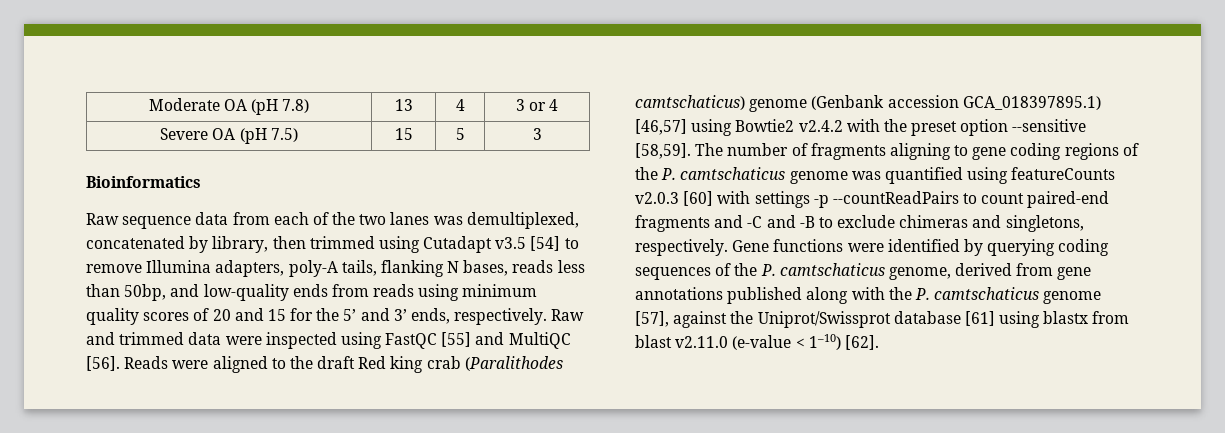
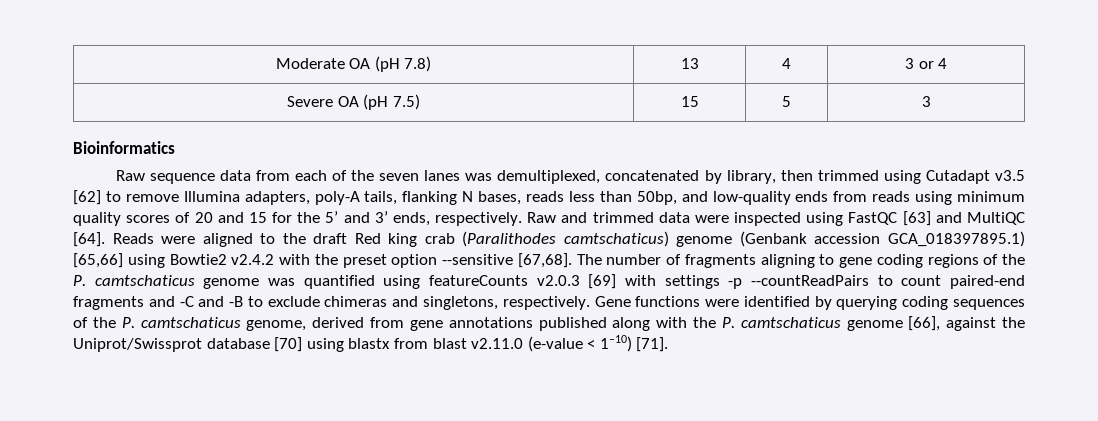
- Raw sequence data from each of the two lanes was demultiplexed, concatenated by library, then trimmed using Cutadapt v3.5 [54] to remove Illumina adapters, poly-A tails, flanking N bases, reads less than 50bp, and low-quality ends from reads using minimum quality scores of 20 and 15 for the 5’ and 3’ ends, respectively.
+ Raw sequence data from each of the seven lanes was demultiplexed, concatenated by library, then trimmed using Cutadapt v3.5 [62] to remove Illumina adapters, poly-A tails, flanking N bases, reads less than 50bp, and low-quality ends from reads using minimum quality scores of 20 and 15 for the 5’ and 3’ ends, respectively.
- Raw and trimmed data were inspected using FastQC [55] and MultiQC [56].
+ Raw and trimmed data were inspected using FastQC [63] and MultiQC [64].
- Reads were aligned to the draft Red king crab (Paralithodes camtschaticus) genome (Genbank accession GCA_018397895.1) [46,57] using Bowtie2 v2.4.2 with the preset option --sensitive [58,59].
+ Reads were aligned to the draft Red king crab (Paralithodes camtschaticus) genome (Genbank accession GCA_018397895.1) [65,66] using Bowtie2 v2.4.2 with the preset option --sensitive [67,68].
- The number of fragments aligning to gene coding regions of the P. camtschaticus genome was quantified using featureCounts v2.0.3 [60] with settings -p --countReadPairs to count paired-end fragments and -C and -B to exclude chimeras and singletons, respectively.
+ The number of fragments aligning to gene coding regions of the P. camtschaticus genome was quantified using featureCounts v2.0.3 [69] with settings -p --countReadPairs to count paired-end fragments and -C and -B to exclude chimeras and singletons, respectively.
- Gene functions were identified by querying coding sequences of the P. camtschaticus genome, derived from gene annotations published along with the P. camtschaticus genome [57], against the Uniprot/Swissprot database [61] using blastx from blast v2.11.0 (e-value < 1–10) [62].
+ Gene functions were identified by querying coding sequences of the P. camtschaticus genome, derived from gene annotations published along with the P. camtschaticus genome [66], against the Uniprot/Swissprot database [70] using blastx from blast v2.11.0 (e-value < 1–10) [71].

